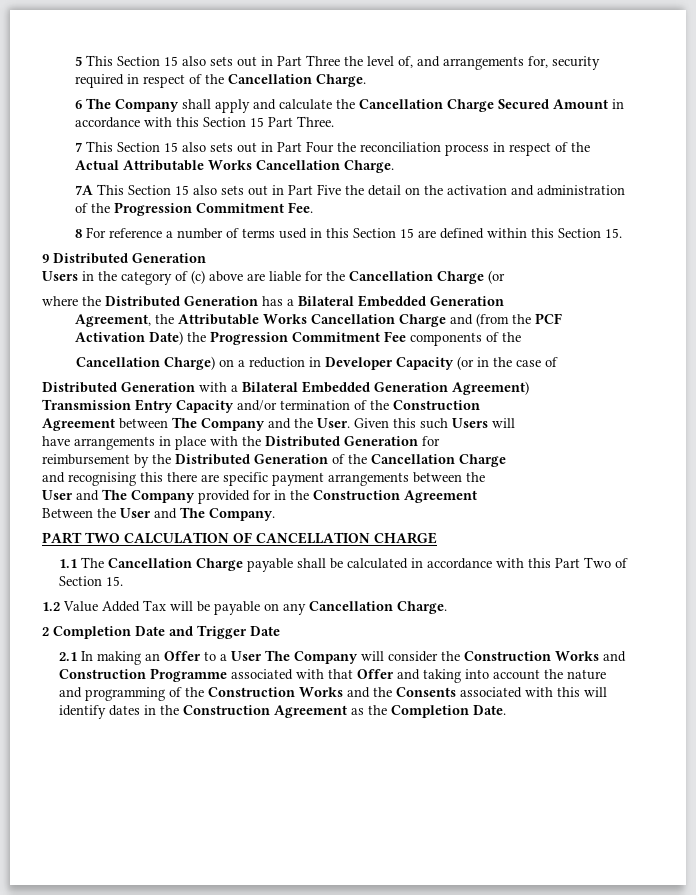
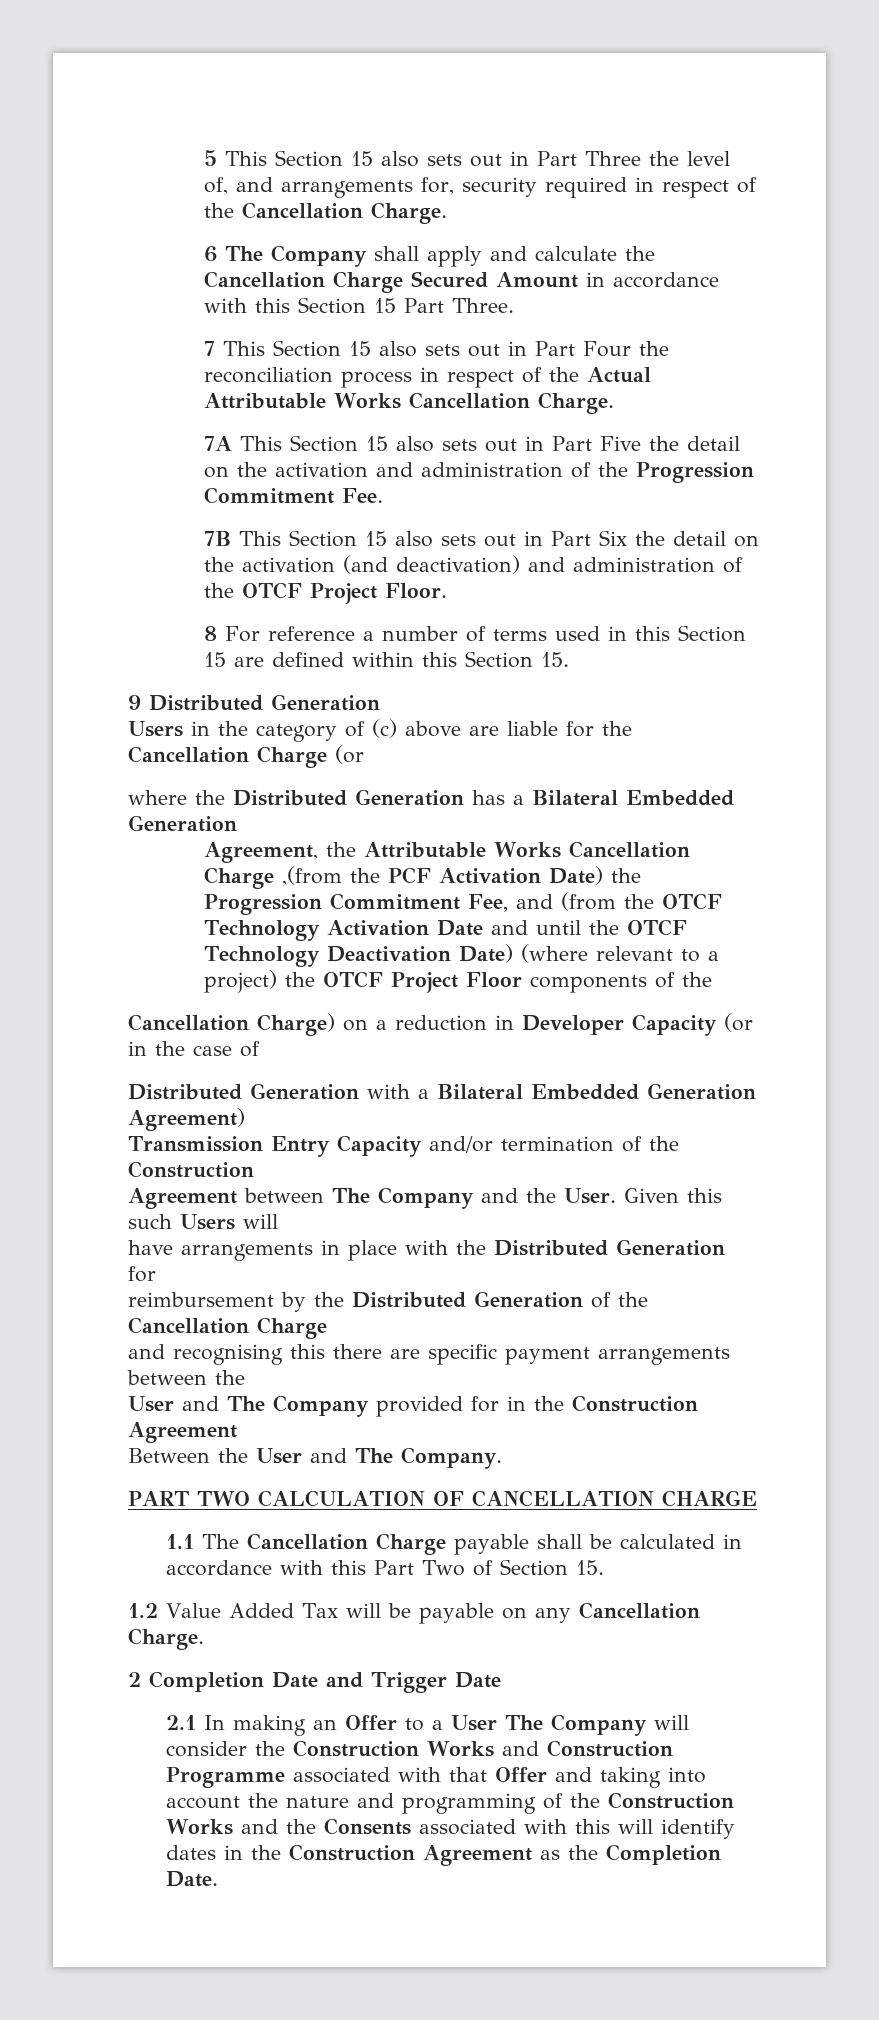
+ 7B This Section 15 also sets out in Part Six the detail on the activation (and deactivation) and administration of the OTCF Project Floor.
- Agreement, the Attributable Works Cancellation Charge and (from the PCF Activation Date) the Progression Commitment Fee components of the
+ Agreement, the Attributable Works Cancellation Charge ,(from the PCF Activation Date) the Progression Commitment Fee, and (from the OTCF Technology Activation Date and until the OTCF Technology Deactivation Date) (where relevant to a project) the OTCF Project Floor components of the

